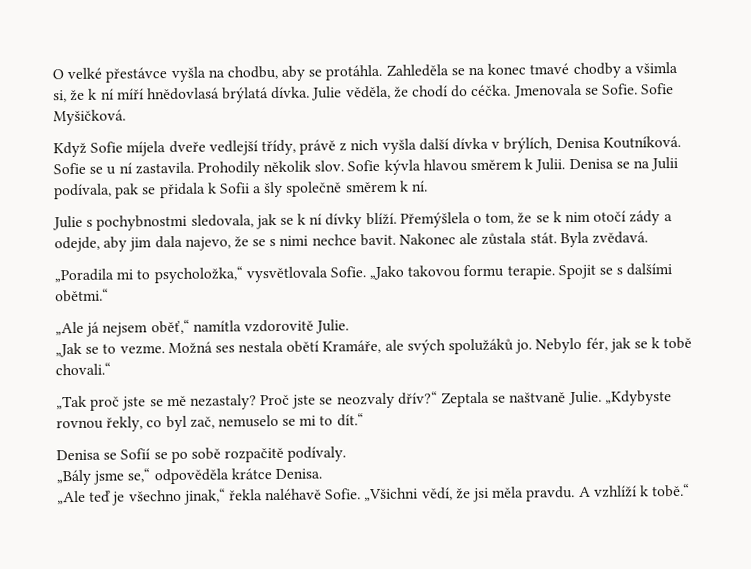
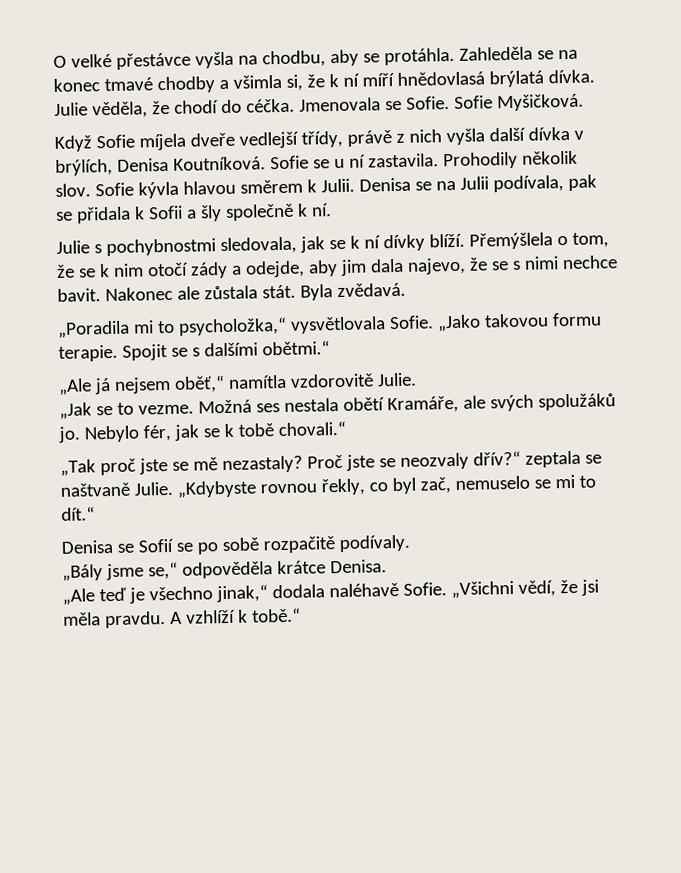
- Denisa se na Julii podívala, pak se přidala k Sofii a šly společně směrem k ní.
+ Denisa se na Julii podívala, pak se přidala k Sofii a šly společně k ní.
- Proč jste se neozvaly dřív?“ Zeptala se naštvaně Julie.
+ Proč jste se neozvaly dřív?“ zeptala se naštvaně Julie.
- „Ale teď je všechno jinak,“ řekla naléhavě Sofie.
+ „Ale teď je všechno jinak,“ dodala naléhavě Sofie.

